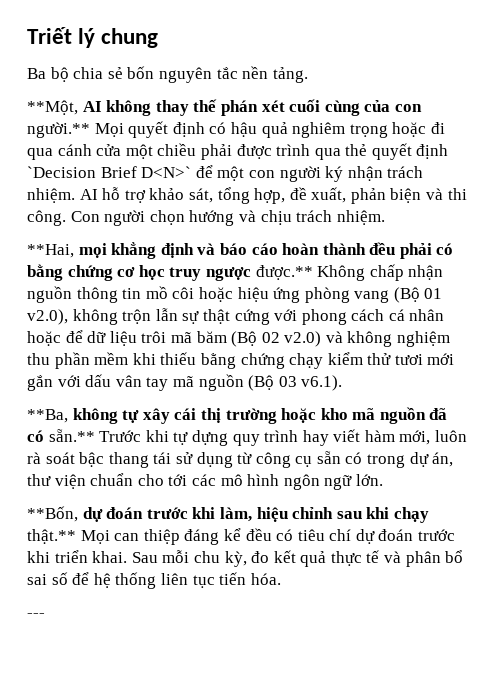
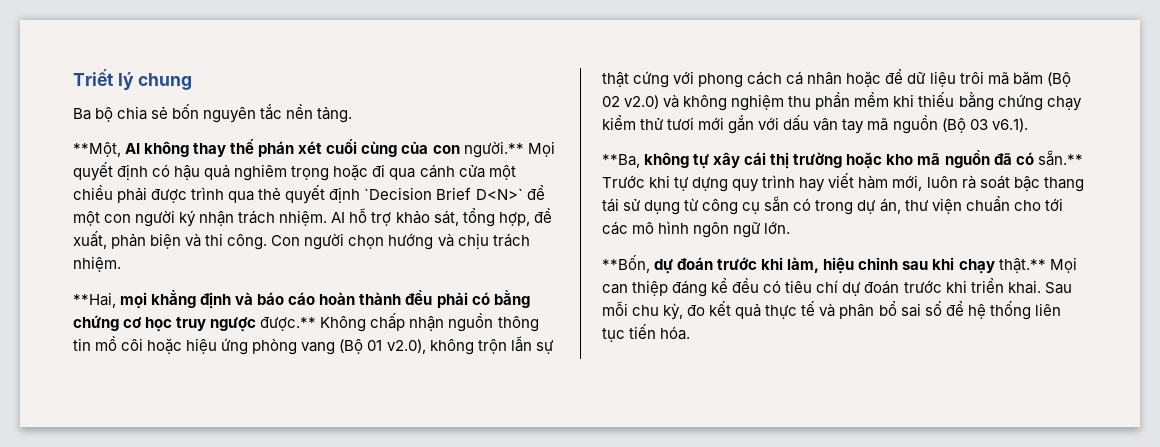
- ---

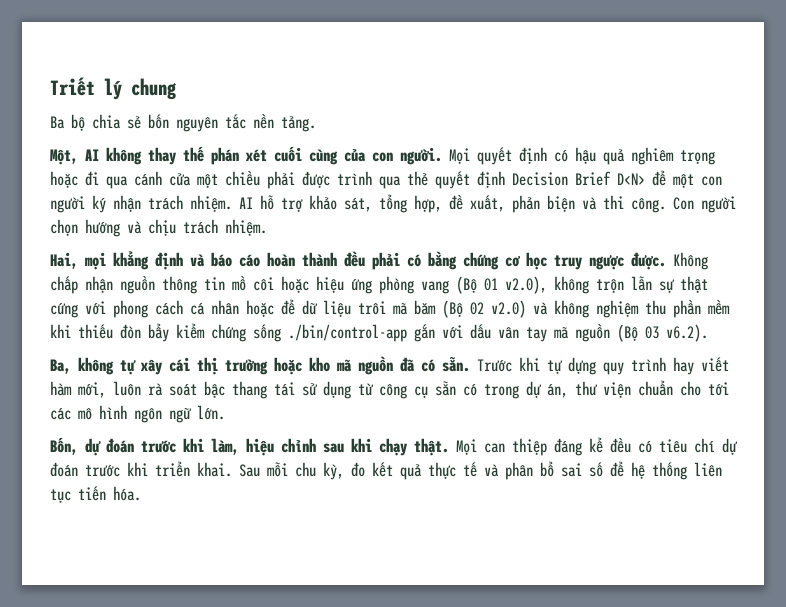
- **Một, AI không thay thế phán xét cuối cùng của con người.** Mọi quyết định có hậu quả nghiêm trọng hoặc đi qua cánh cửa một chiều phải được trình qua thẻ quyết định `Decision Brief D<N>` để một con người ký nhận trách nhiệm.
+ Một, AI không thay thế phán xét cuối cùng của con người. Mọi quyết định có hậu quả nghiêm trọng hoặc đi qua cánh cửa một chiều phải được trình qua thẻ quyết định Decision Brief D<N> để một con người ký nhận trách nhiệm.
- **Hai, mọi khẳng định và báo cáo hoàn thành đều phải có bằng chứng cơ học truy ngược được.** Không chấp nhận nguồn thông tin mồ côi hoặc hiệu ứng phòng vang (Bộ 01 v2.0), không trộn lẫn sự thật cứng với phong cách cá nhân hoặc để dữ liệu trôi mã băm (Bộ 02 v2.0) và không nghiệm thu phần mềm khi thiếu bằng chứng chạy kiểm thử tươi mới gắn với dấu vân tay mã nguồn (Bộ 03 v6.1).
- **Ba, không tự xây cái thị trường hoặc kho mã nguồn đã có sẵn.** Trước khi tự dựng quy trình hay viết hàm mới, luôn rà soát bậc thang tái sử dụng từ công cụ sẵn có trong dự án, thư viện chuẩn cho tới các mô hình ngôn ngữ lớn.
+ Hai, mọi khẳng định và báo cáo hoàn thành đều phải có bằng chứng cơ học truy ngược được. Không chấp nhận nguồn thông tin mồ côi hoặc hiệu ứng phòng vang (Bộ 01 v2.0), không trộn lẫn sự thật cứng với phong cách cá nhân hoặc để dữ liệu trôi mã băm (Bộ 02 v2.0) và không nghiệm thu phần mềm khi thiếu đòn bẩy kiểm chứng sống ./bin/control-app gắn với dấu vân tay mã nguồn (Bộ 03 v6.2).
+ Ba, không tự xây cái thị trường hoặc kho mã nguồn đã có sẵn. Trước khi tự dựng quy trình hay viết hàm mới, luôn rà soát bậc thang tái sử dụng từ công cụ sẵn có trong dự án, thư viện chuẩn cho tới các mô hình ngôn ngữ lớn.
- **Bốn, dự đoán trước khi làm, hiệu chỉnh sau khi chạy thật.** Mọi can thiệp đáng kể đều có tiêu chí dự đoán trước khi triển khai.
+ Bốn, dự đoán trước khi làm, hiệu chỉnh sau khi chạy thật. Mọi can thiệp đáng kể đều có tiêu chí dự đoán trước khi triển khai.

